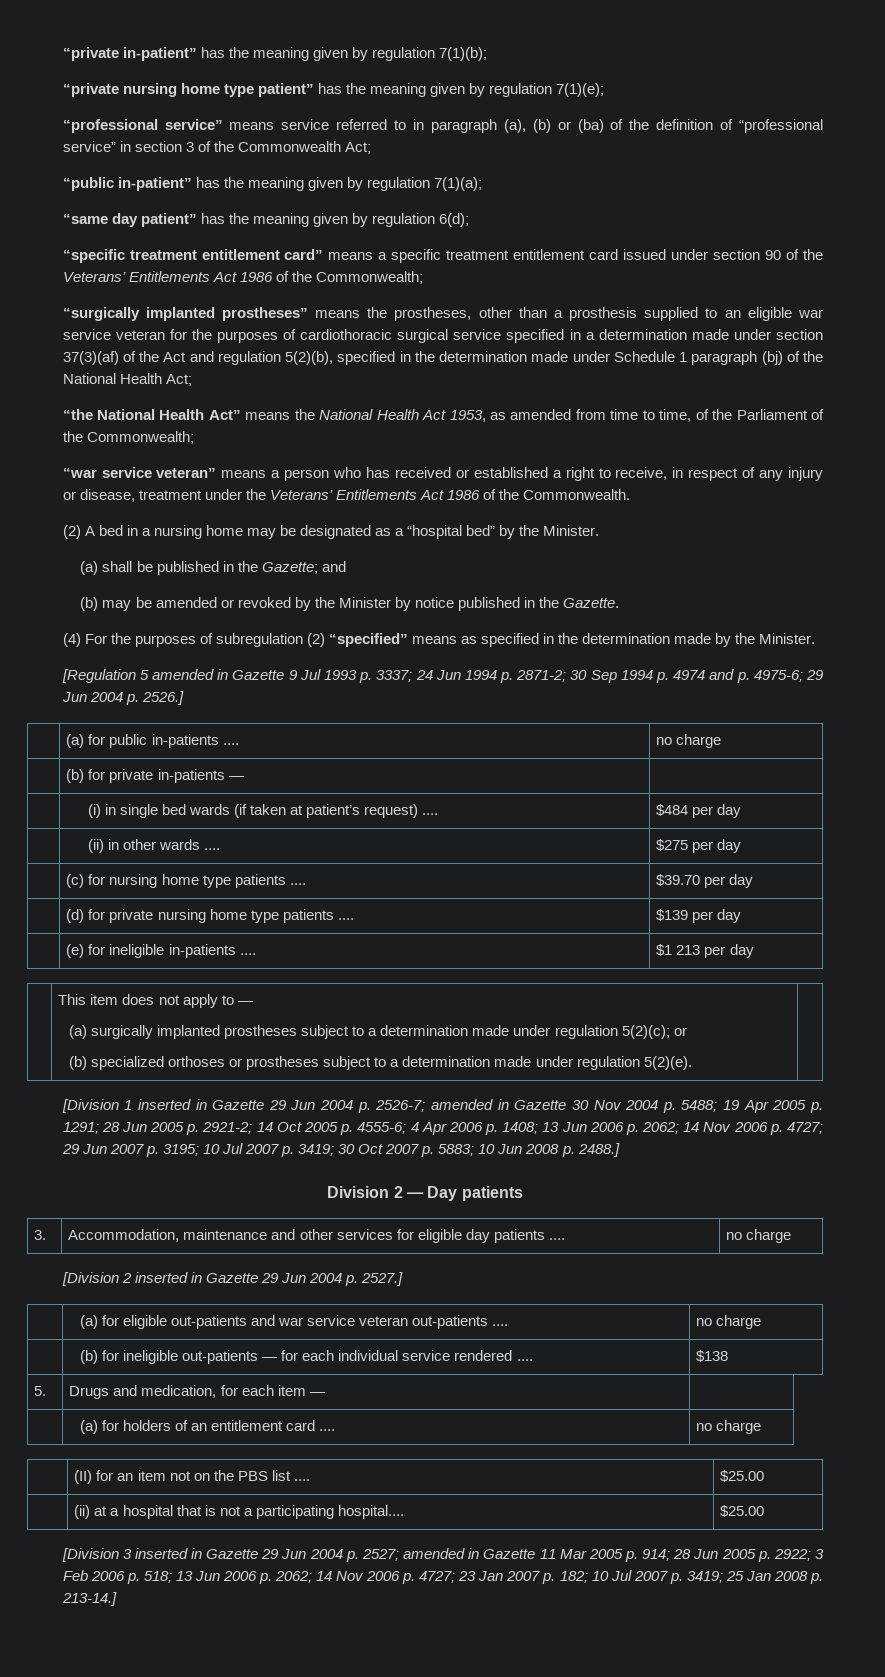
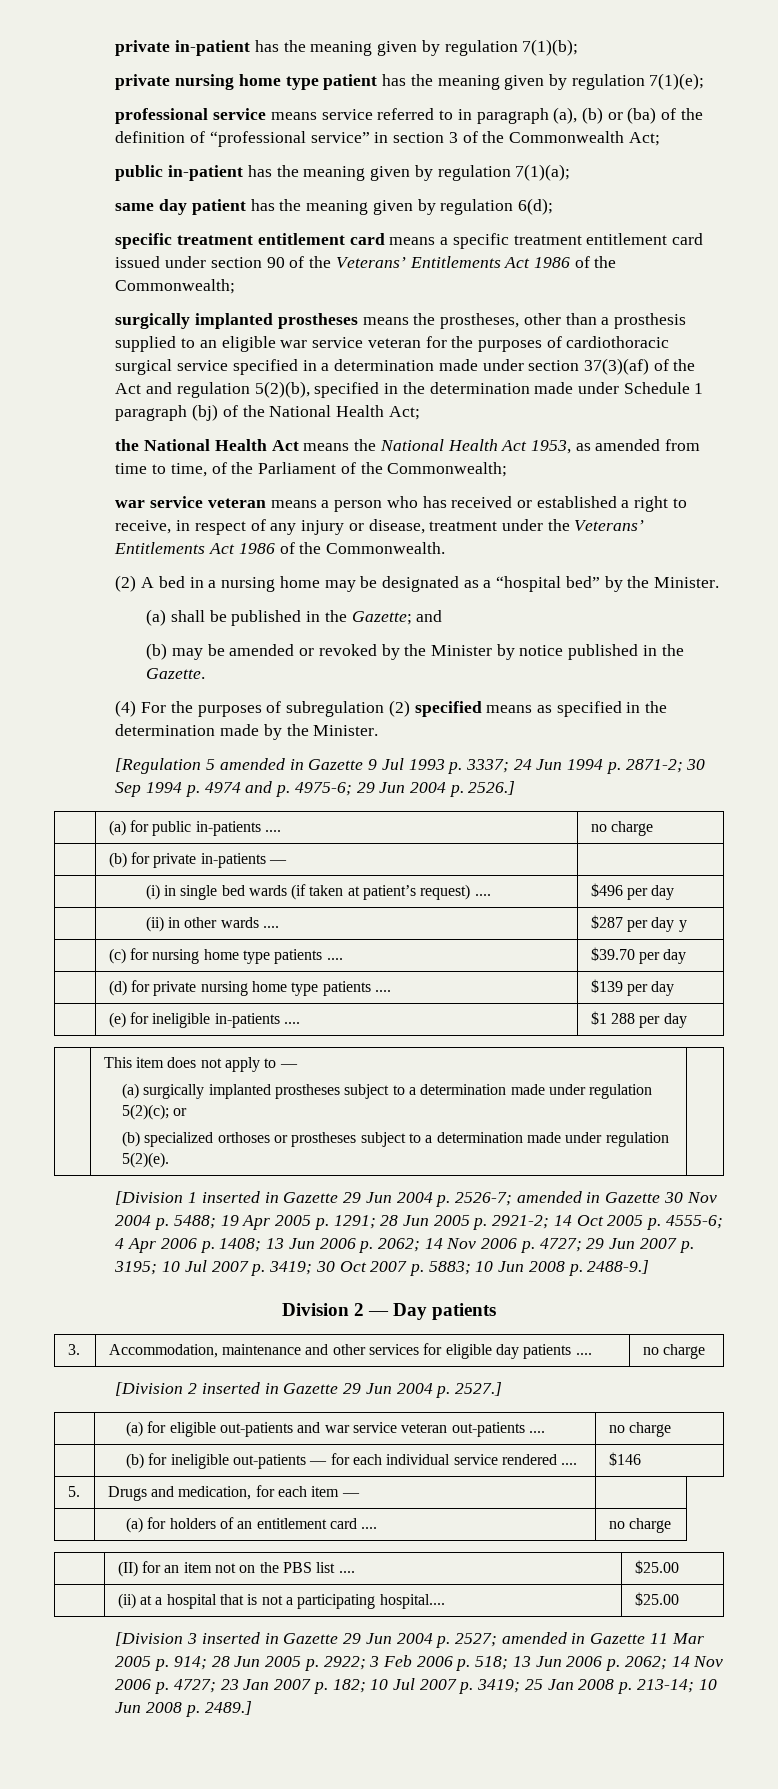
- “private in-patient” has the meaning given by regulation 7(1)(b);
+ private in-patient has the meaning given by regulation 7(1)(b);
- “private nursing home type patient” has the meaning given by regulation 7(1)(e);
+ private nursing home type patient has the meaning given by regulation 7(1)(e);
- “professional service” means service referred to in paragraph (a), (b) or (ba) of the definition of “professional service” in section 3 of the Commonwealth Act;
+ professional service means service referred to in paragraph (a), (b) or (ba) of the definition of “professional service” in section 3 of the Commonwealth Act;
- “public in-patient” has the meaning given by regulation 7(1)(a);
+ public in-patient has the meaning given by regulation 7(1)(a);
- “same day patient” has the meaning given by regulation 6(d);
+ same day patient has the meaning given by regulation 6(d);
- “specific treatment entitlement card” means a specific treatment entitlement card issued under section 90 of the Veterans’ Entitlements Act 1986 of the Commonwealth;
+ specific treatment entitlement card means a specific treatment entitlement card issued under section 90 of the Veterans’ Entitlements Act 1986 of the Commonwealth;
- “surgically implanted prostheses” means the prostheses, other than a prosthesis supplied to an eligible war service veteran for the purposes of cardiothoracic surgical service specified in a determination made under section 37(3)(af) of the Act and regulation 5(2)(b), specified in the determination made under Schedule 1 paragraph (bj) of the National Health Act;
+ surgically implanted prostheses means the prostheses, other than a prosthesis supplied to an eligible war service veteran for the purposes of cardiothoracic surgical service specified in a determination made under section 37(3)(af) of the Act and regulation 5(2)(b), specified in the determination made under Schedule 1 paragraph (bj) of the National Health Act;
- “the National Health Act” means the National Health Act 1953, as amended from time to time, of the Parliament of the Commonwealth;
+ the National Health Act means the National Health Act 1953, as amended from time to time, of the Parliament of the Commonwealth;
- “war service veteran” means a person who has received or established a right to receive, in respect of any injury or disease, treatment under the Veterans’ Entitlements Act 1986 of the Commonwealth.
+ war service veteran means a person who has received or established a right to receive, in respect of any injury or disease, treatment under the Veterans’ Entitlements Act 1986 of the Commonwealth.
- (4) For the purposes of subregulation (2) “specified” means as specified in the determination made by the Minister.
+ (4) For the purposes of subregulation (2) specified means as specified in the determination made by the Minister.
- | (i) in single bed wards (if taken at patient’s request) .... | $484 per day
+ | (i) in single bed wards (if taken at patient’s request) .... | $496 per day
- | (ii) in other wards .... | $275 per day
+ | (ii) in other wards .... | $287 per day y
- | (e) for ineligible in-patients .... | $1 213 per day
+ | (e) for ineligible in-patients .... | $1 288 per day
- 10 Jun 2008 p. 2488.]
+ 10 Jun 2008 p. 2488-9.]
- | (b) for ineligible out-patients — for each individual service rendered .... | $138
+ | (b) for ineligible out-patients — for each individual service rendered .... | $146
- [Division 3 inserted in Gazette 29 Jun 2004 p. 2527; amended in Gazette 11 Mar 2005 p. 914; 28 Jun 2005 p. 2922; 3 Feb 2006 p. 518; 13 Jun 2006 p. 2062; 14 Nov 2006 p. 4727; 23 Jan 2007 p. 182; 10 Jul 2007 p. 3419; 25 Jan 2008 p. 213-14.]
+ [Division 3 inserted in Gazette 29 Jun 2004 p. 2527; amended in Gazette 11 Mar 2005 p. 914; 28 Jun 2005 p. 2922; 3 Feb 2006 p. 518; 13 Jun 2006 p. 2062; 14 Nov 2006 p. 4727; 23 Jan 2007 p. 182; 10 Jul 2007 p. 3419; 25 Jan 2008 p. 213-14; 10 Jun 2008 p. 2489.]

